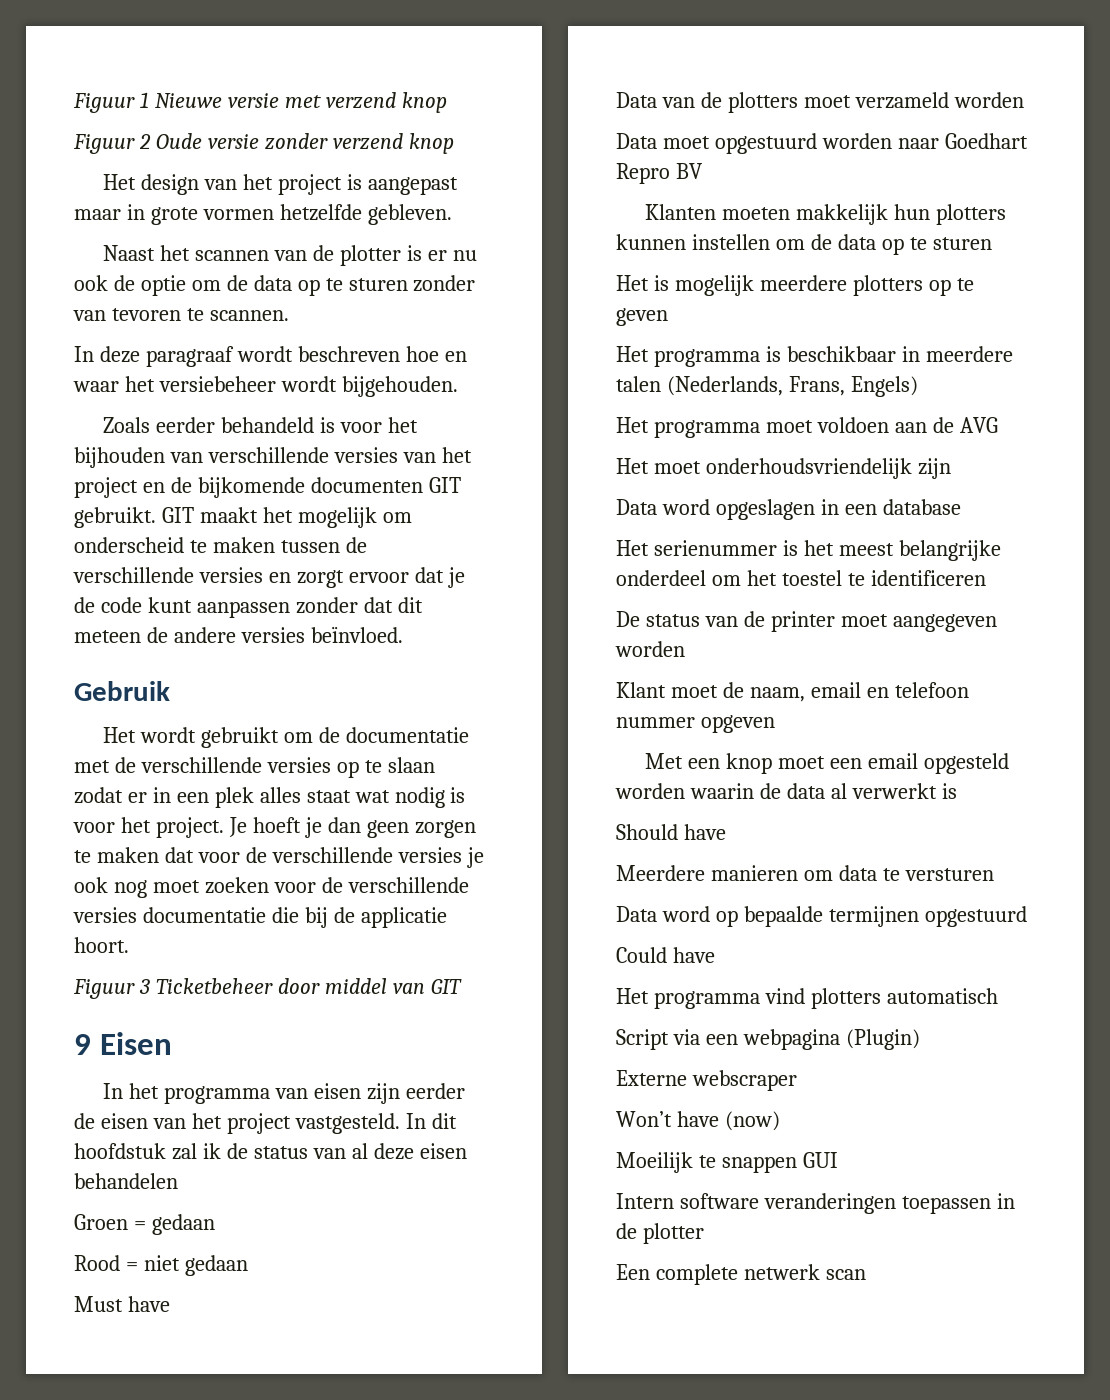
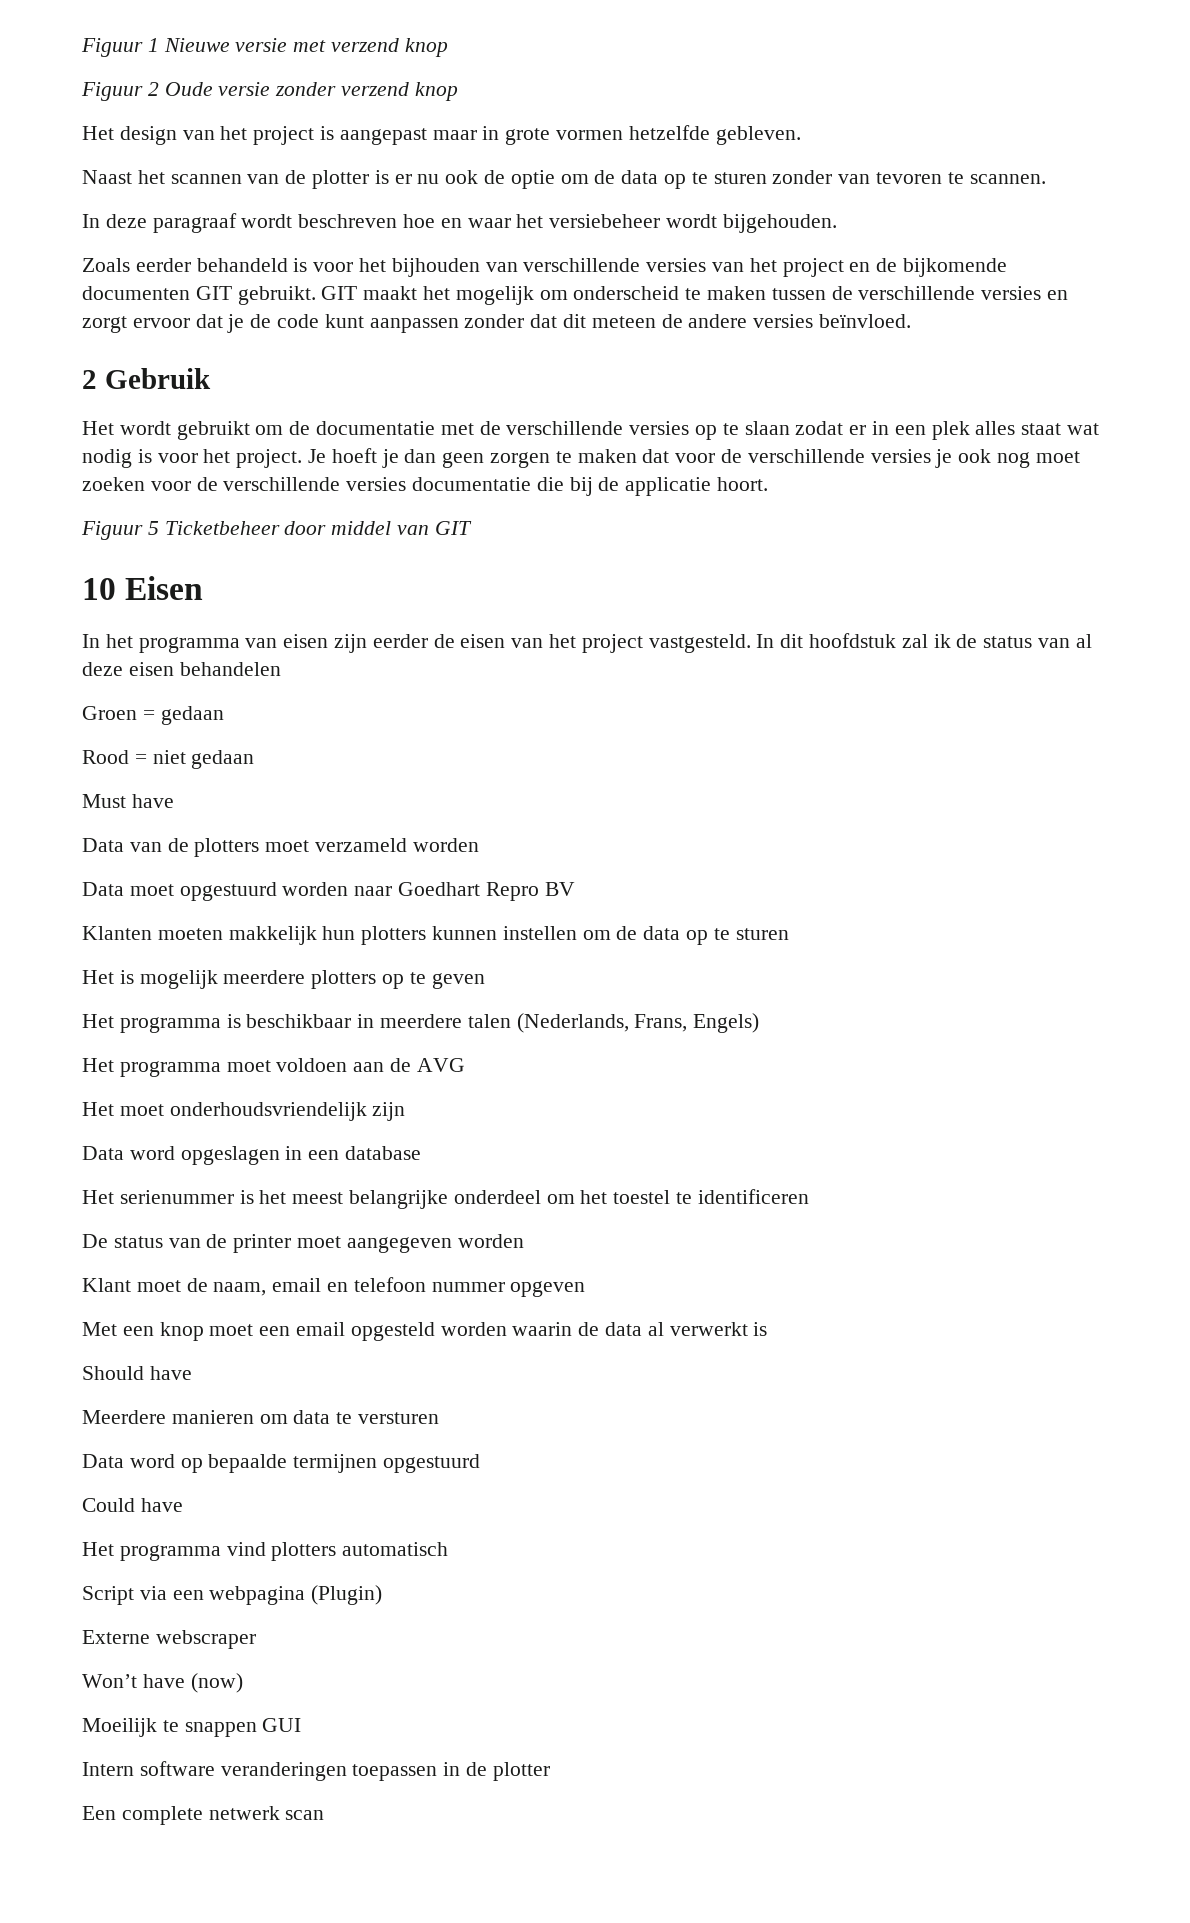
- Gebruik
+ 2 Gebruik
- Figuur 3 Ticketbeheer door middel van GIT
+ Figuur 5 Ticketbeheer door middel van GIT
- 9 Eisen
+ 10 Eisen

